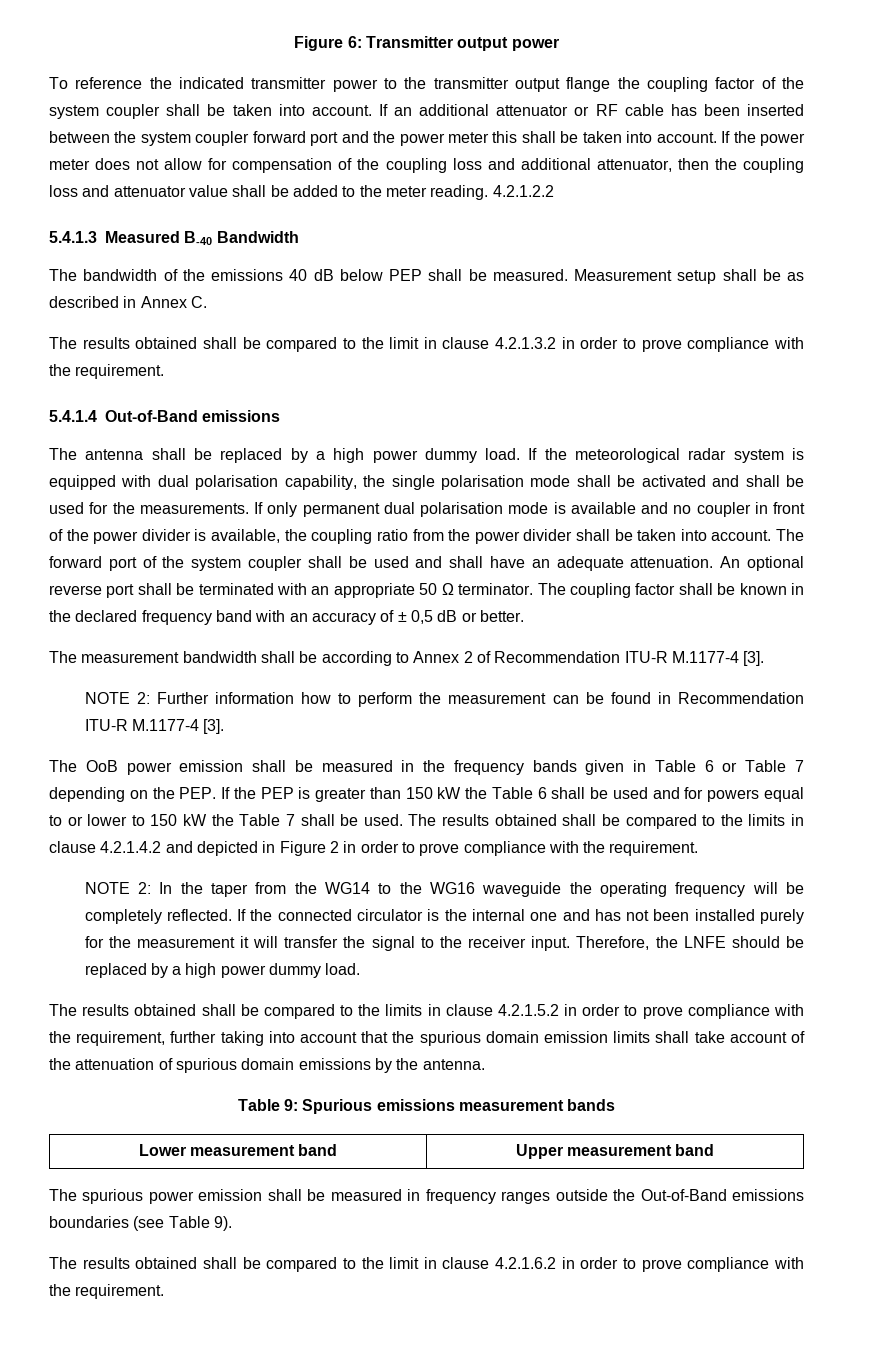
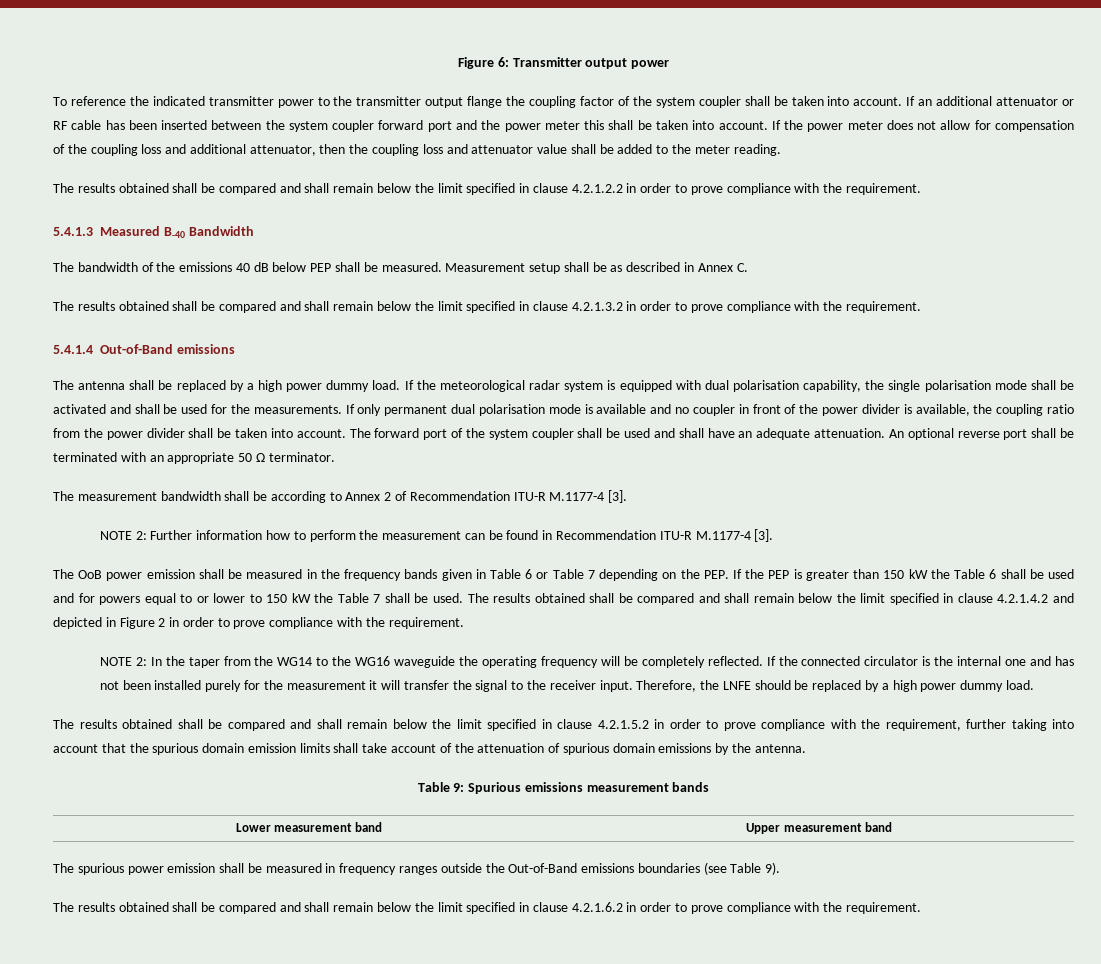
- If the power meter does not allow for compensation of the coupling loss and additional attenuator, then the coupling loss and attenuator value shall be added to the meter reading. 4.2.1.2.2
+ If the power meter does not allow for compensation of the coupling loss and additional attenuator, then the coupling loss and attenuator value shall be added to the meter reading.
+ The results obtained shall be compared and shall remain below the limit specified in clause 4.2.1.2.2 in order to prove compliance with the requirement.
- The results obtained shall be compared to the limit in clause 4.2.1.3.2 in order to prove compliance with the requirement.
+ The results obtained shall be compared and shall remain below the limit specified in clause 4.2.1.3.2 in order to prove compliance with the requirement.
- The coupling factor shall be known in the declared frequency band with an accuracy of ± 0,5 dB or better.
- The results obtained shall be compared to the limits in clause 4.2.1.4.2 and depicted in Figure 2 in order to prove compliance with the requirement.
+ The results obtained shall be compared and shall remain below the limit specified in clause 4.2.1.4.2 and depicted in Figure 2 in order to prove compliance with the requirement.
- The results obtained shall be compared to the limits in clause 4.2.1.5.2 in order to prove compliance with the requirement, further taking into account that the spurious domain emission limits shall take account of the attenuation of spurious domain emissions by the antenna.
+ The results obtained shall be compared and shall remain below the limit specified in clause 4.2.1.5.2 in order to prove compliance with the requirement, further taking into account that the spurious domain emission limits shall take account of the attenuation of spurious domain emissions by the antenna.
- The results obtained shall be compared to the limit in clause 4.2.1.6.2 in order to prove compliance with the requirement.
+ The results obtained shall be compared and shall remain below the limit specified in clause 4.2.1.6.2 in order to prove compliance with the requirement.

